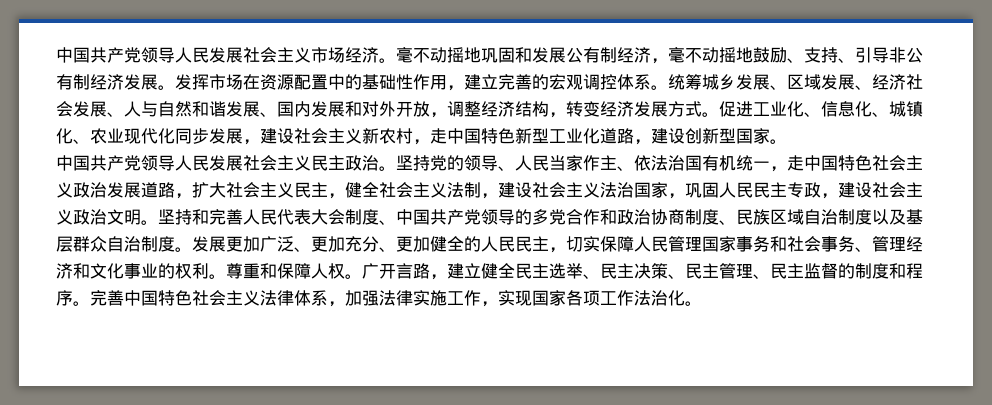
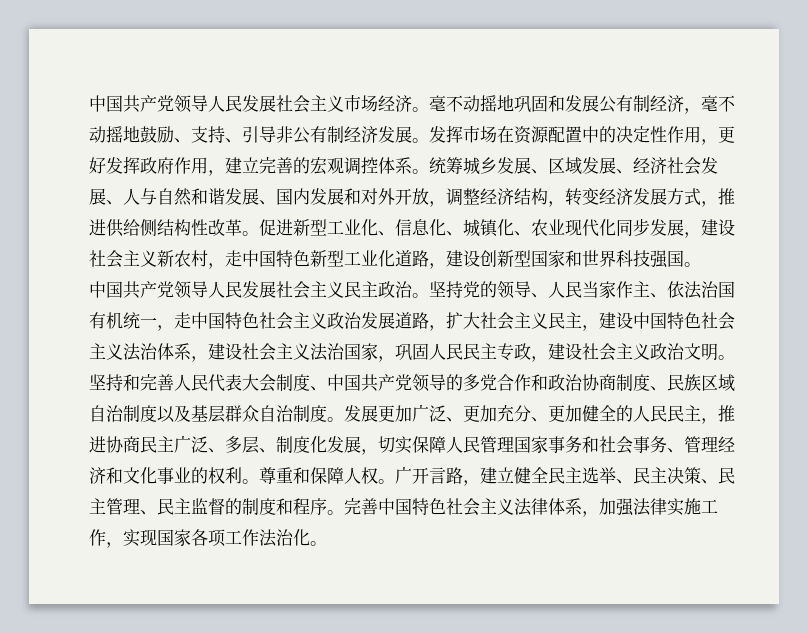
- 发挥市场在资源配置中的基础性作用，建立完善的宏观调控体系。
+ 发挥市场在资源配置中的决定性作用，更好发挥政府作用，建立完善的宏观调控体系。
- 统筹城乡发展、区域发展、经济社会发展、人与自然和谐发展、国内发展和对外开放，调整经济结构，转变经济发展方式。促进工业化、信息化、城镇化、农业现代化同步发展，建设社会主义新农村，走中国特色新型工业化道路，建设创新型国家。
+ 统筹城乡发展、区域发展、经济社会发展、人与自然和谐发展、国内发展和对外开放，调整经济结构，转变经济发展方式，推进供给侧结构性改革。促进新型工业化、信息化、城镇化、农业现代化同步发展，建设社会主义新农村，走中国特色新型工业化道路，建设创新型国家和世界科技强国。
- 坚持党的领导、人民当家作主、依法治国有机统一，走中国特色社会主义政治发展道路，扩大社会主义民主，健全社会主义法制，建设社会主义法治国家，巩固人民民主专政，建设社会主义政治文明。
+ 坚持党的领导、人民当家作主、依法治国有机统一，走中国特色社会主义政治发展道路，扩大社会主义民主，建设中国特色社会主义法治体系，建设社会主义法治国家，巩固人民民主专政，建设社会主义政治文明。
- 发展更加广泛、更加充分、更加健全的人民民主，切实保障人民管理国家事务和社会事务、管理经济和文化事业的权利。
+ 发展更加广泛、更加充分、更加健全的人民民主，推进协商民主广泛、多层、制度化发展，切实保障人民管理国家事务和社会事务、管理经济和文化事业的权利。

